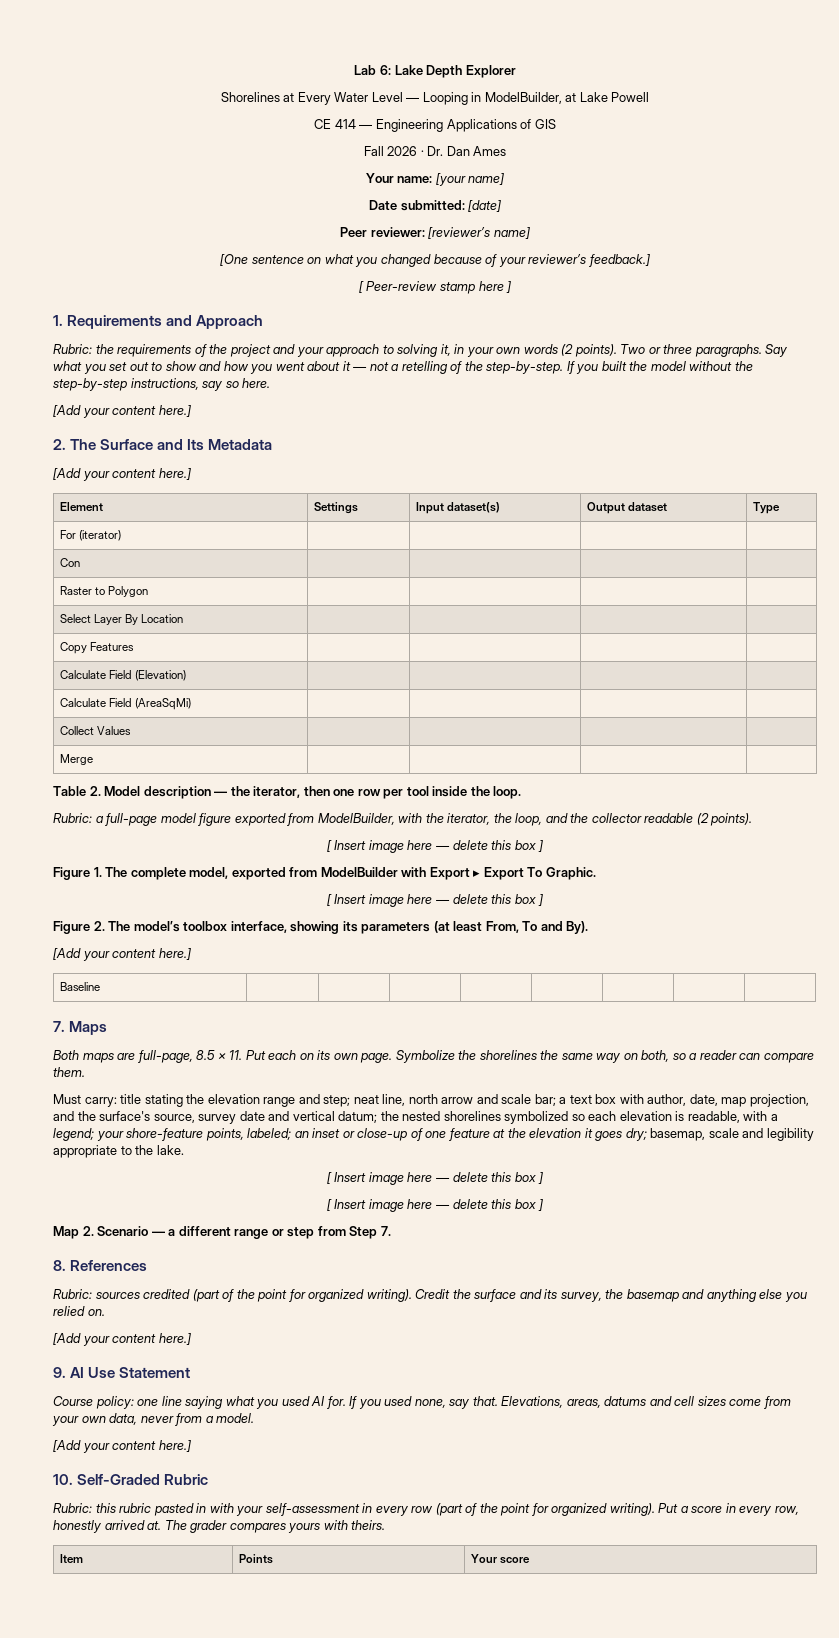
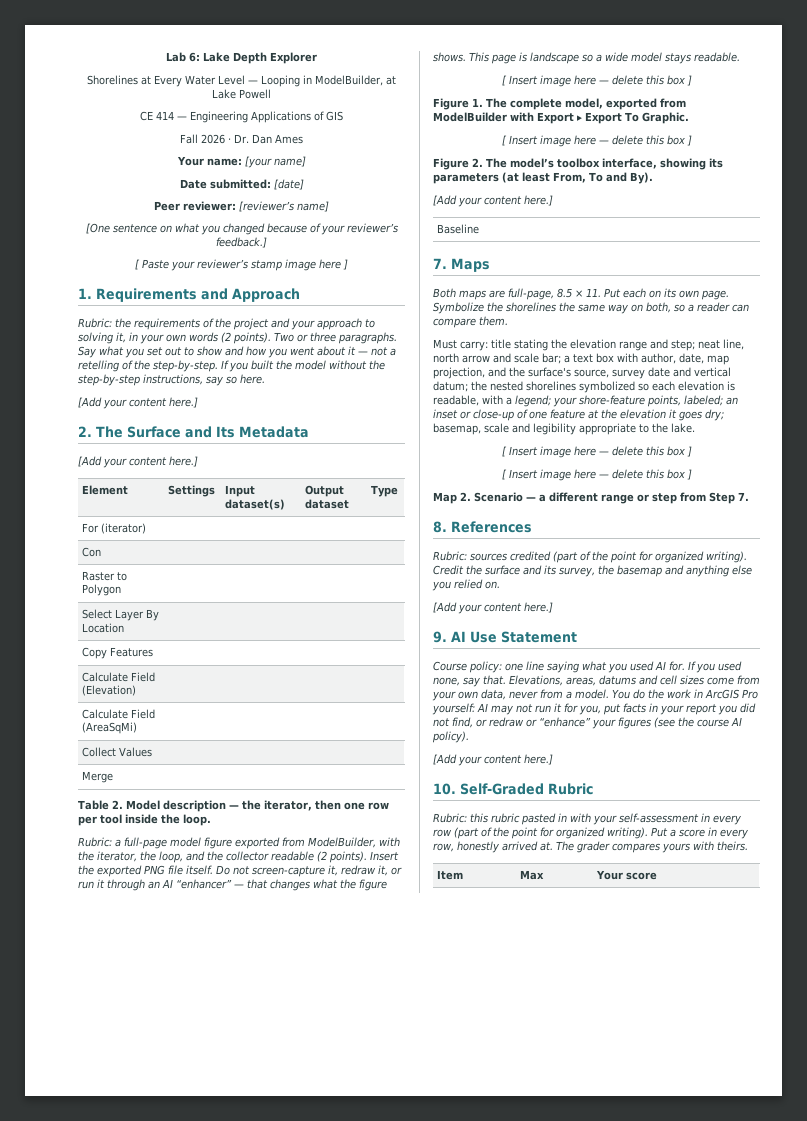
- [ Peer-review stamp here ]
+ [ Paste your reviewer’s stamp image here ]
+ Insert the exported PNG file itself. Do not screen-capture it, redraw it, or run it through an AI “enhancer” — that changes what the figure shows. This page is landscape so a wide model stays readable.
+ You do the work in ArcGIS Pro yourself: AI may not run it for you, put facts in your report you did not find, or redraw or “enhance” your figures (see the course AI policy).
- Item | Points | Your score
+ Item | Max | Your score

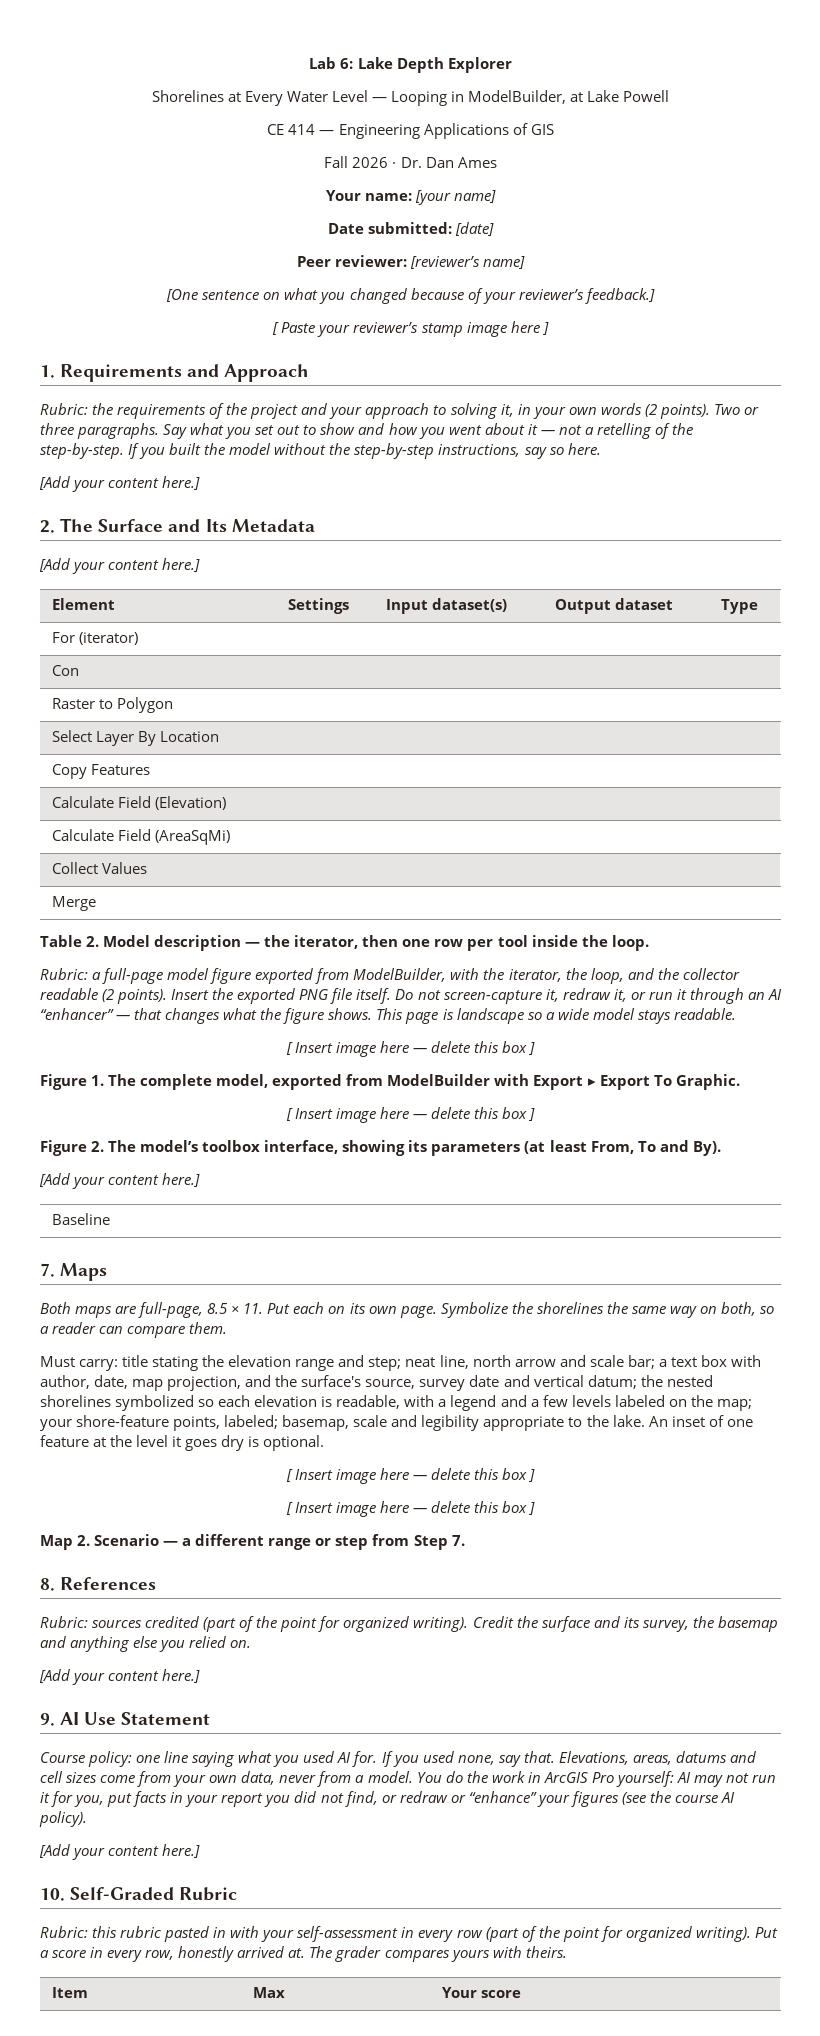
- Must carry: title stating the elevation range and step; neat line, north arrow and scale bar; a text box with author, date, map projection, and the surface's source, survey date and vertical datum; the nested shorelines symbolized so each elevation is readable, with a legend; your shore-feature points, labeled; an inset or close-up of one feature at the elevation it goes dry; basemap, scale and legibility appropriate to the lake.
+ Must carry: title stating the elevation range and step; neat line, north arrow and scale bar; a text box with author, date, map projection, and the surface's source, survey date and vertical datum; the nested shorelines symbolized so each elevation is readable, with a legend and a few levels labeled on the map; your shore-feature points, labeled; basemap, scale and legibility appropriate to the lake. An inset of one feature at the level it goes dry is optional.

